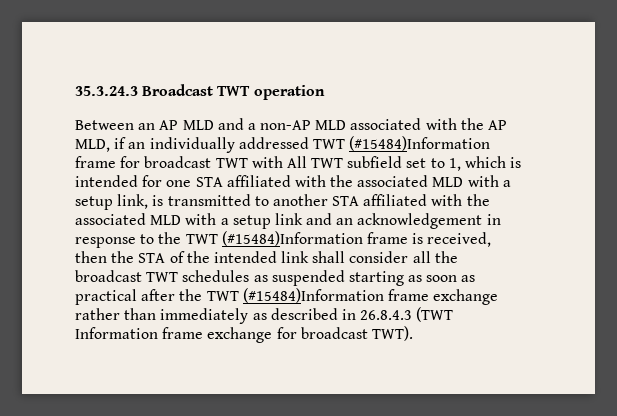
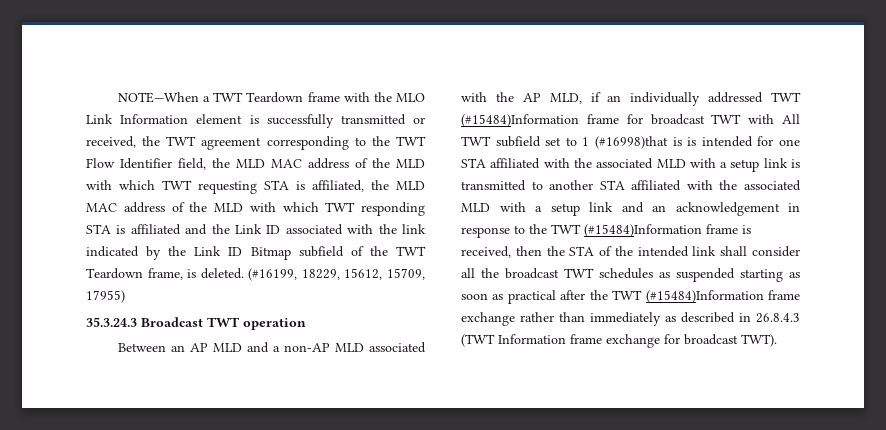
+ NOTE—When a TWT Teardown frame with the MLO Link Information element is successfully transmitted or received, the TWT agreement corresponding to the TWT Flow Identifier field, the MLD MAC address of the MLD with which TWT requesting STA is affiliated, the MLD MAC address of the MLD with which TWT responding STA is affiliated and the Link ID associated with the link indicated by the Link ID Bitmap subfield of the TWT Teardown frame, is deleted. (#16199, 18229, 15612, 15709, 17955)
- Between an AP MLD and a non-AP MLD associated with the AP MLD, if an individually addressed TWT (#15484)Information frame for broadcast TWT with All TWT subfield set to 1, which is intended for one STA affiliated with the associated MLD with a setup link, is transmitted to another STA affiliated with the associated MLD with a setup link and an acknowledgement in response to the TWT (#15484)Information frame is received, then the STA of the intended link shall consider all the broadcast TWT schedules as suspended starting as soon as practical after the TWT (#15484)Information frame exchange rather than immediately as described in 26.8.4.3 (TWT Information frame exchange for broadcast TWT).
+ Between an AP MLD and a non-AP MLD associated with the AP MLD, if an individually addressed TWT (#15484)Information frame for broadcast TWT with All TWT subfield set to 1 (#16998)that is is intended for one STA affiliated with the associated MLD with a setup link is transmitted to another STA affiliated with the associated MLD with a setup link and an acknowledgement in response to the TWT (#15484)Information frame is received, then the STA of the intended link shall consider all the broadcast TWT schedules as suspended starting as soon as practical after the TWT (#15484)Information frame exchange rather than immediately as described in 26.8.4.3 (TWT Information frame exchange for broadcast TWT).

